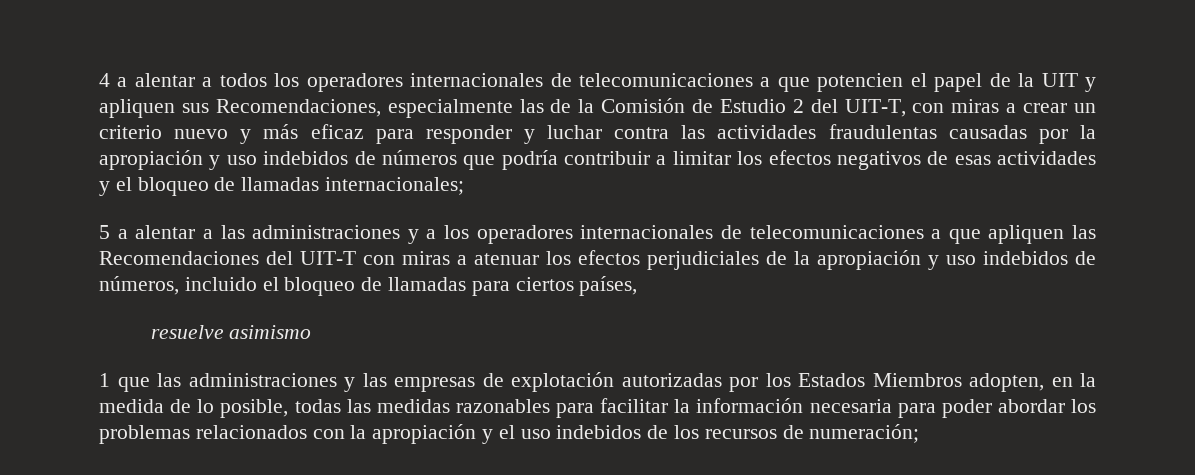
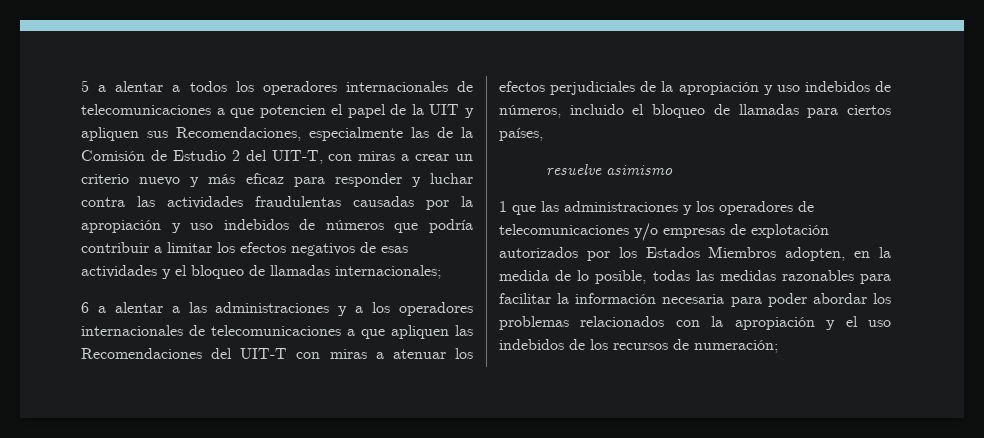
- 4 a alentar a todos los operadores internacionales de telecomunicaciones a que potencien el papel de la UIT y apliquen sus Recomendaciones, especialmente las de la Comisión de Estudio 2 del UIT-T, con miras a crear un criterio nuevo y más eficaz para responder y luchar contra las actividades fraudulentas causadas por la apropiación y uso indebidos de números que podría contribuir a limitar los efectos negativos de esas actividades y el bloqueo de llamadas internacionales;
+ 5 a alentar a todos los operadores internacionales de telecomunicaciones a que potencien el papel de la UIT y apliquen sus Recomendaciones, especialmente las de la Comisión de Estudio 2 del UIT-T, con miras a crear un criterio nuevo y más eficaz para responder y luchar contra las actividades fraudulentas causadas por la apropiación y uso indebidos de números que podría contribuir a limitar los efectos negativos de esas actividades y el bloqueo de llamadas internacionales;
- 5 a alentar a las administraciones y a los operadores internacionales de telecomunicaciones a que apliquen las Recomendaciones del UIT-T con miras a atenuar los efectos perjudiciales de la apropiación y uso indebidos de números, incluido el bloqueo de llamadas para ciertos países,
+ 6 a alentar a las administraciones y a los operadores internacionales de telecomunicaciones a que apliquen las Recomendaciones del UIT-T con miras a atenuar los efectos perjudiciales de la apropiación y uso indebidos de números, incluido el bloqueo de llamadas para ciertos países,
- 1 que las administraciones y las empresas de explotación autorizadas por los Estados Miembros adopten, en la medida de lo posible, todas las medidas razonables para facilitar la información necesaria para poder abordar los problemas relacionados con la apropiación y el uso indebidos de los recursos de numeración;
+ 1 que las administraciones y los operadores de telecomunicaciones y/o empresas de explotación autorizados por los Estados Miembros adopten, en la medida de lo posible, todas las medidas razonables para facilitar la información necesaria para poder abordar los problemas relacionados con la apropiación y el uso indebidos de los recursos de numeración;

